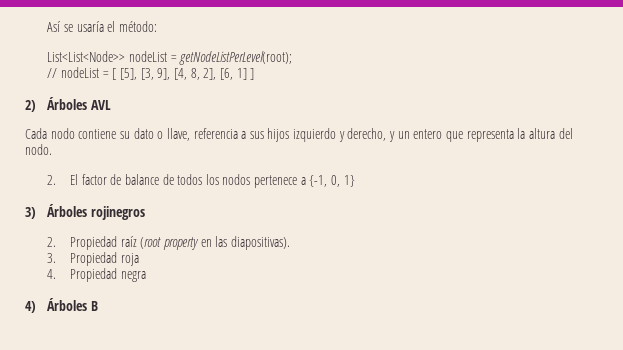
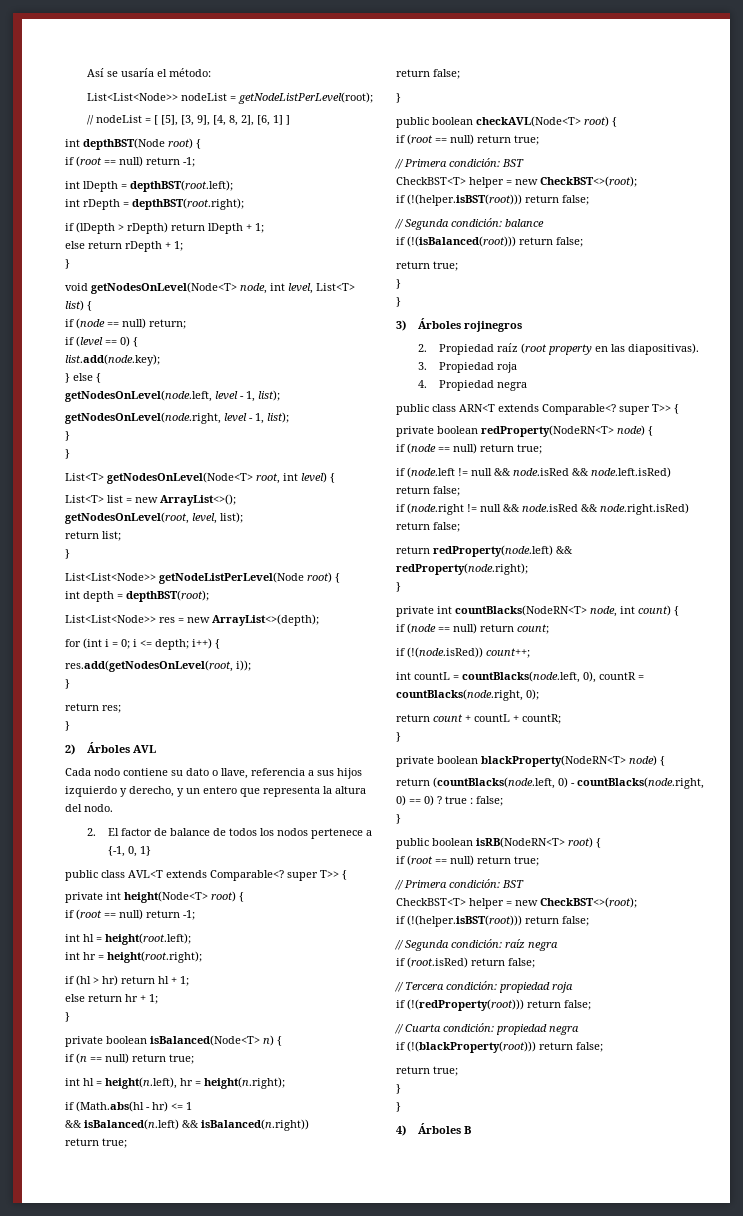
+ int depthBST(Node root) {
+ if (root == null) return -1;
+ int lDepth = depthBST(root.left);
+ int rDepth = depthBST(root.right);
+ if (lDepth > rDepth) return lDepth + 1;
+ else return rDepth + 1;
+ }
+ void getNodesOnLevel(Node<T> node, int level, List<T> list) {
+ if (node == null) return;
+ if (level == 0) {
+ list.add(node.key);
+ } else {
+ getNodesOnLevel(node.left, level - 1, list);
+ getNodesOnLevel(node.right, level - 1, list);
+ }
+ }
+ List<T> getNodesOnLevel(Node<T> root, int level) {
+ List<T> list = new ArrayList<>();
+ getNodesOnLevel(root, level, list);
+ return list;
+ }
+ List<List<Node>> getNodeListPerLevel(Node root) {
+ int depth = depthBST(root);
+ List<List<Node>> res = new ArrayList<>(depth);
+ for (int i = 0; i <= depth; i++) {
+ res.add(getNodesOnLevel(root, i));
+ }
+ return res;
+ }
+ public class AVL<T extends Comparable<? super T>> {
+ private int height(Node<T> root) {
+ if (root == null) return -1;
+ int hl = height(root.left);
+ int hr = height(root.right);
+ if (hl > hr) return hl + 1;
+ else return hr + 1;
+ }
+ private boolean isBalanced(Node<T> n) {
+ if (n == null) return true;
+ int hl = height(n.left), hr = height(n.right);
+ if (Math.abs(hl - hr) <= 1
+ && isBalanced(n.left) && isBalanced(n.right))
+ return true;
+ return false;
+ }
+ public boolean checkAVL(Node<T> root) {
+ if (root == null) return true;
+ // Primera condición: BST
+ CheckBST<T> helper = new CheckBST<>(root);
+ if (!(helper.isBST(root))) return false;
+ // Segunda condición: balance
+ if (!(isBalanced(root))) return false;
+ return true;
+ }
+ }
+ public class ARN<T extends Comparable<? super T>> {
+ private boolean redProperty(NodeRN<T> node) {
+ if (node == null) return true;
+ if (node.left != null && node.isRed && node.left.isRed) return false;
+ if (node.right != null && node.isRed && node.right.isRed) return false;
+ return redProperty(node.left) && redProperty(node.right);
+ }
+ private int countBlacks(NodeRN<T> node, int count) {
+ if (node == null) return count;
+ if (!(node.isRed)) count++;
+ int countL = countBlacks(node.left, 0), countR = countBlacks(node.right, 0);
+ return count + countL + countR;
+ }
+ private boolean blackProperty(NodeRN<T> node) {
+ return (countBlacks(node.left, 0) - countBlacks(node.right, 0) == 0) ? true : false;
+ }
+ public boolean isRB(NodeRN<T> root) {
+ if (root == null) return true;
+ // Primera condición: BST
+ CheckBST<T> helper = new CheckBST<>(root);
+ if (!(helper.isBST(root))) return false;
+ // Segunda condición: raíz negra
+ if (root.isRed) return false;
+ // Tercera condición: propiedad roja
+ if (!(redProperty(root))) return false;
+ // Cuarta condición: propiedad negra
+ if (!(blackProperty(root))) return false;
+ return true;
+ }
+ }

